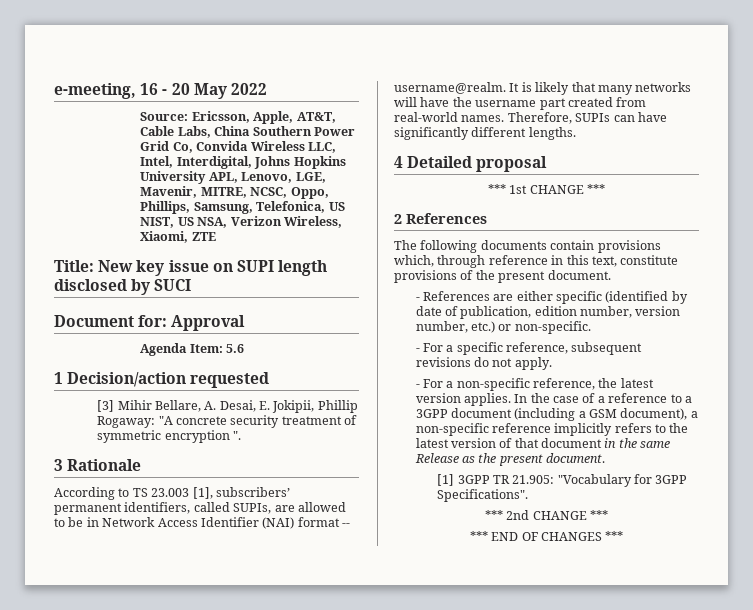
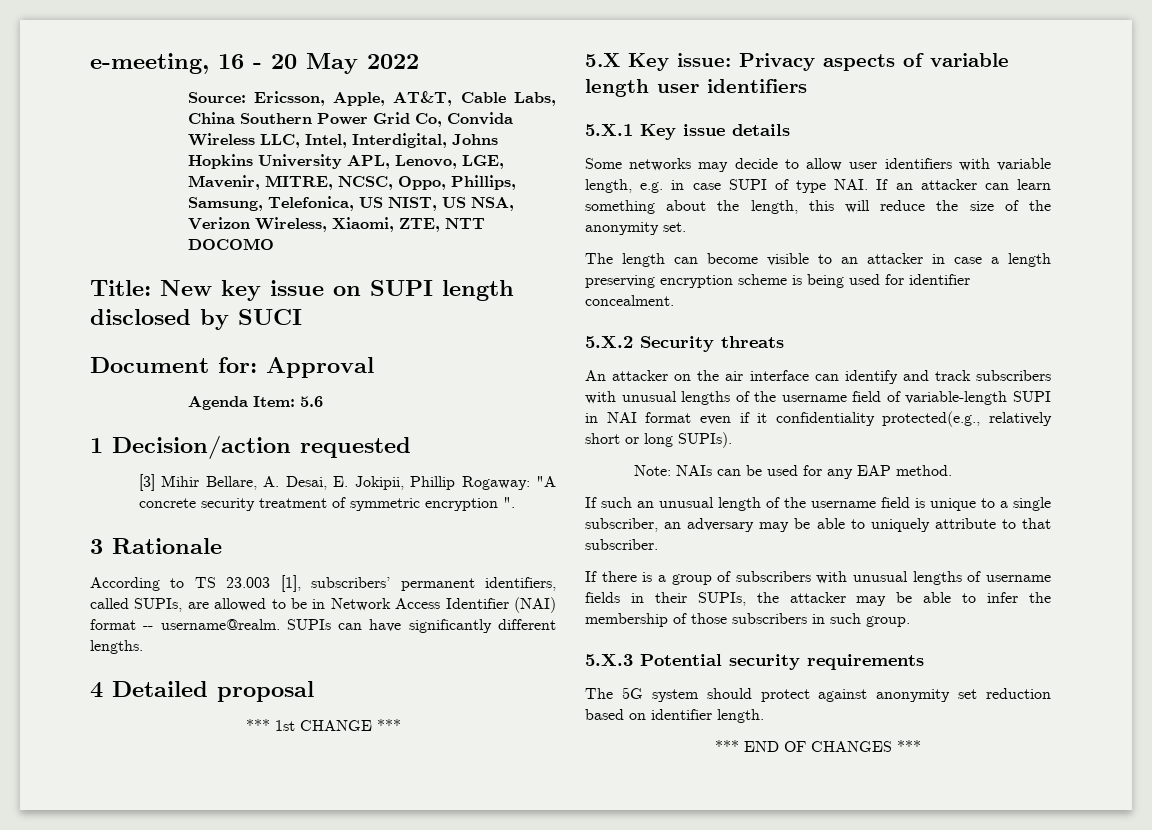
- Source: Ericsson, Apple, AT&T, Cable Labs, China Southern Power Grid Co, Convida Wireless LLC, Intel, Interdigital, Johns Hopkins University APL, Lenovo, LGE, Mavenir, MITRE, NCSC, Oppo, Phillips, Samsung, Telefonica, US NIST, US NSA, Verizon Wireless, Xiaomi, ZTE
+ Source: Ericsson, Apple, AT&T, Cable Labs, China Southern Power Grid Co, Convida Wireless LLC, Intel, Interdigital, Johns Hopkins University APL, Lenovo, LGE, Mavenir, MITRE, NCSC, Oppo, Phillips, Samsung, Telefonica, US NIST, US NSA, Verizon Wireless, Xiaomi, ZTE, NTT DOCOMO
- It is likely that many networks will have the username part created from real-world names. Therefore, SUPIs can have significantly different lengths.
+ SUPIs can have significantly different lengths.
- 2 References
- The following documents contain provisions which, through reference in this text, constitute provisions of the present document.
- - References are either specific (identified by date of publication, edition number, version number, etc.) or non-specific.
- - For a specific reference, subsequent revisions do not apply.
- - For a non-specific reference, the latest version applies. In the case of a reference to a 3GPP document (including a GSM document), a non-specific reference implicitly refers to the latest version of that document in the same Release as the present document.
- [1] 3GPP TR 21.905: "Vocabulary for 3GPP Specifications".
- *** 2nd CHANGE ***
+ 5.X Key issue: Privacy aspects of variable length user identifiers
+ 5.X.1 Key issue details
+ Some networks may decide to allow user identifiers with variable length, e.g. in case SUPI of type NAI. If an attacker can learn something about the length, this will reduce the size of the anonymity set.
+ The length can become visible to an attacker in case a length preserving encryption scheme is being used for identifier concealment.
+ 5.X.2 Security threats
+ An attacker on the air interface can identify and track subscribers with unusual lengths of the username field of variable-length SUPI in NAI format even if it confidentiality protected(e.g., relatively short or long SUPIs).
+ Note: NAIs can be used for any EAP method.
+ If such an unusual length of the username field is unique to a single subscriber, an adversary may be able to uniquely attribute to that subscriber.
+ If there is a group of subscribers with unusual lengths of username fields in their SUPIs, the attacker may be able to infer the membership of those subscribers in such group.
+ 5.X.3 Potential security requirements
+ The 5G system should protect against anonymity set reduction based on identifier length.

